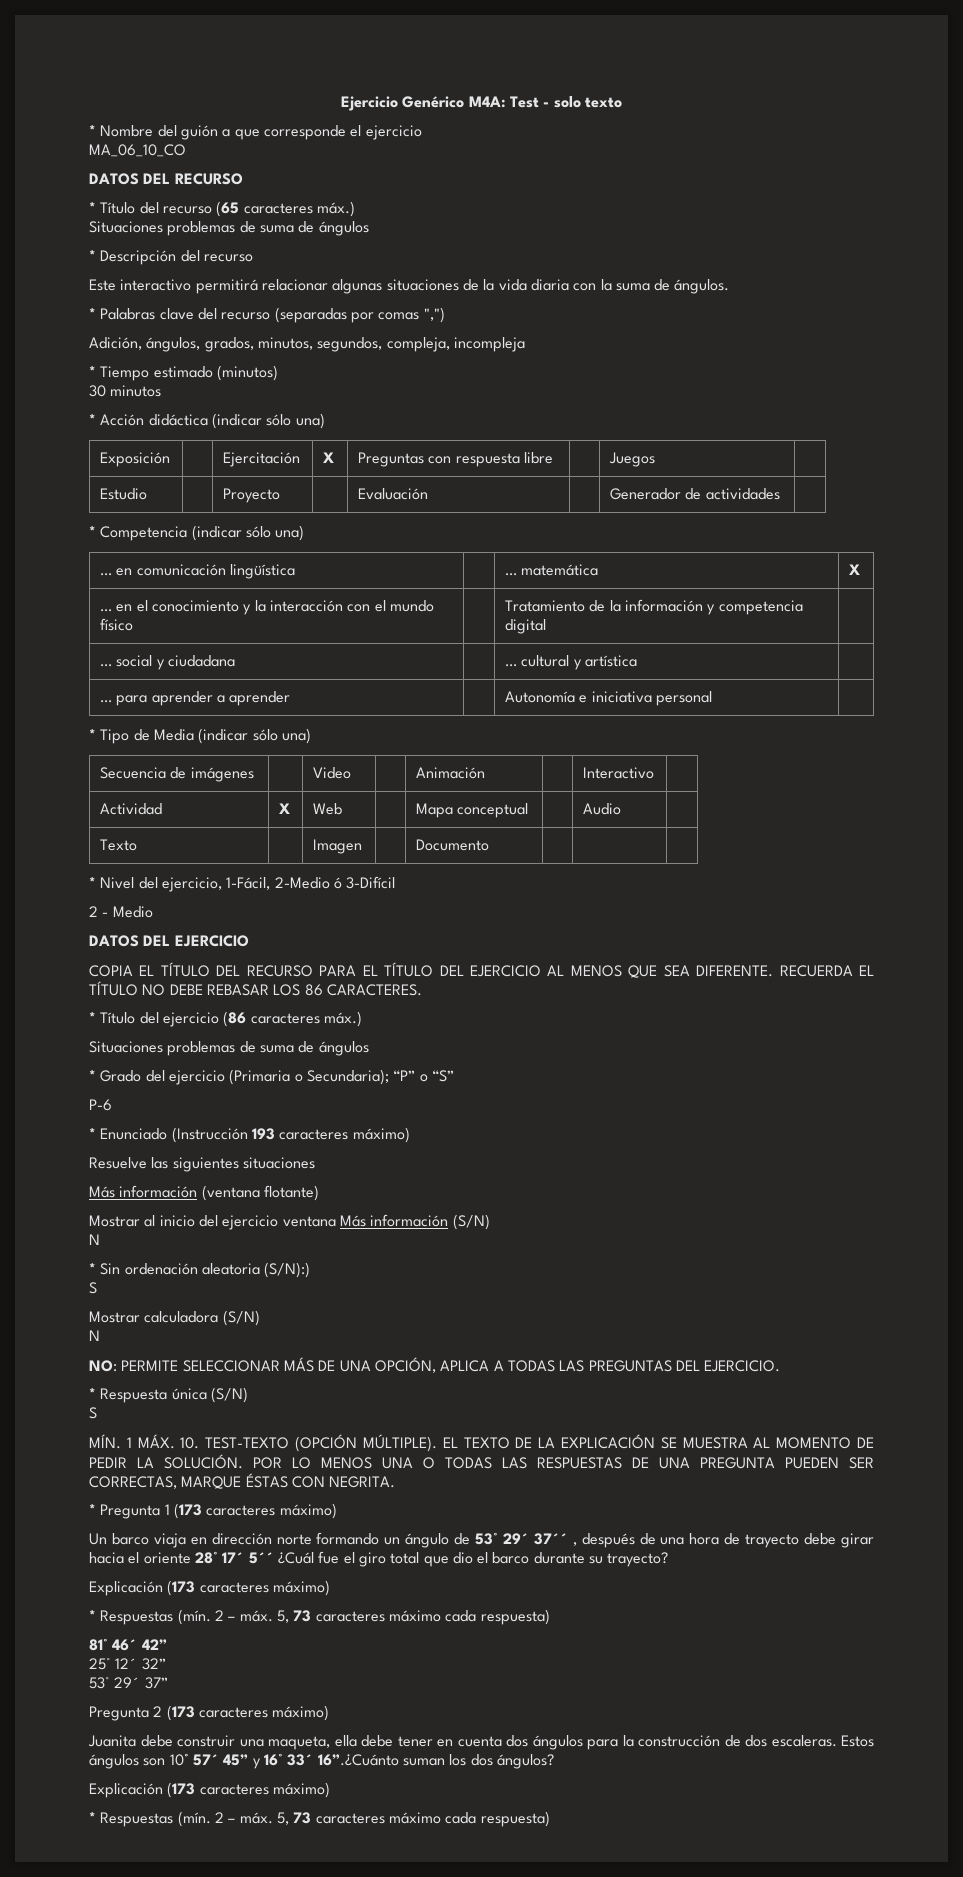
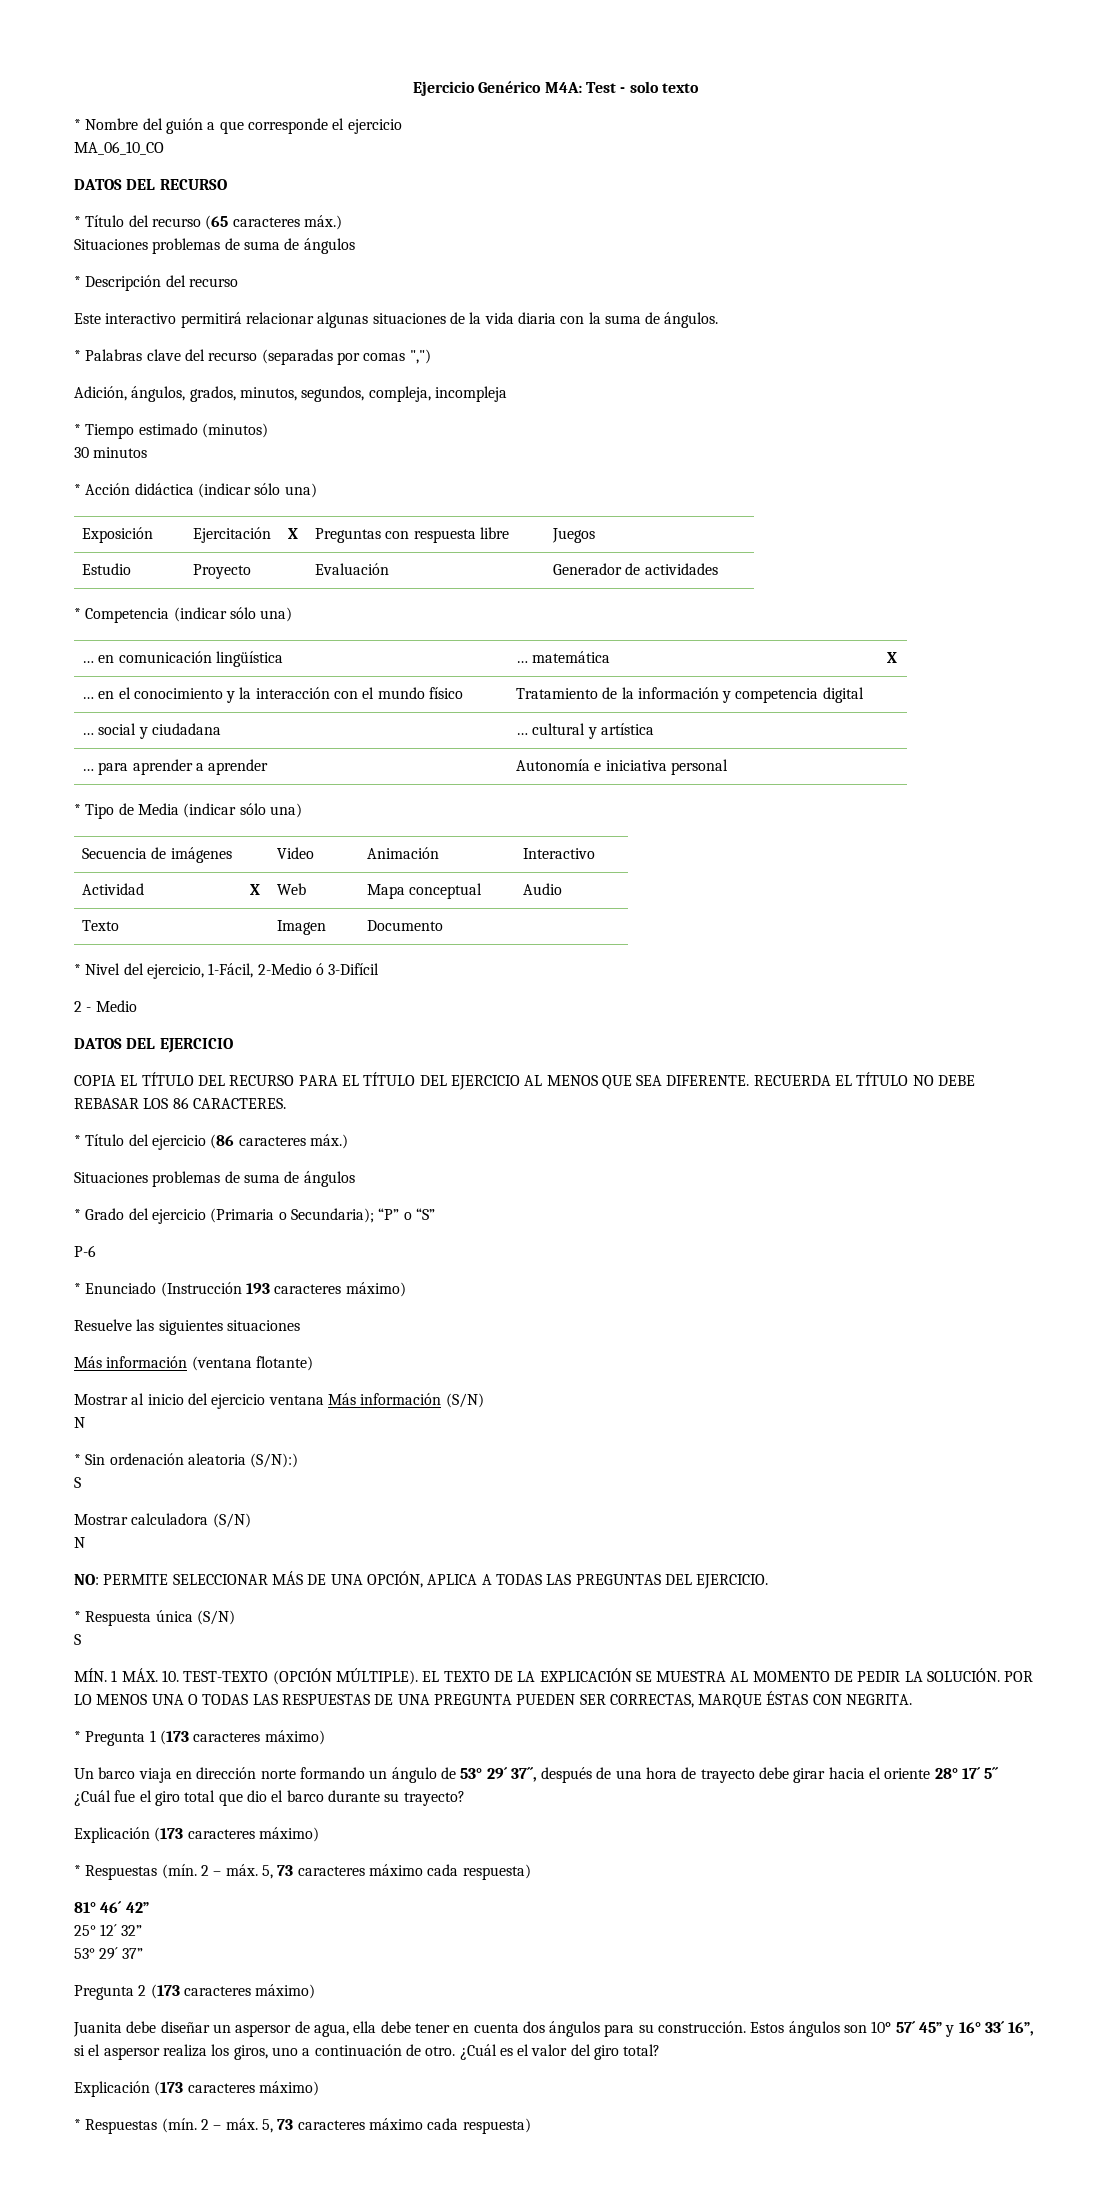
- Un barco viaja en dirección norte formando un ángulo de 53° 29´ 37´´ , después de una hora de trayecto debe girar hacia el oriente 28° 17´ 5´´ ¿Cuál fue el giro total que dio el barco durante su trayecto?
+ Un barco viaja en dirección norte formando un ángulo de 53° 29´ 37´´, después de una hora de trayecto debe girar hacia el oriente 28° 17´ 5´´ ¿Cuál fue el giro total que dio el barco durante su trayecto?
- Juanita debe construir una maqueta, ella debe tener en cuenta dos ángulos para la construcción de dos escaleras.
+ Juanita debe diseñar un aspersor de agua, ella debe tener en cuenta dos ángulos para su construcción.
- Estos ángulos son 10° 57´ 45” y 16° 33´ 16”.¿Cuánto suman los dos ángulos?
+ Estos ángulos son 10° 57´ 45” y 16° 33´ 16”, si el aspersor realiza los giros, uno a continuación de otro. ¿Cuál es el valor del giro total?

